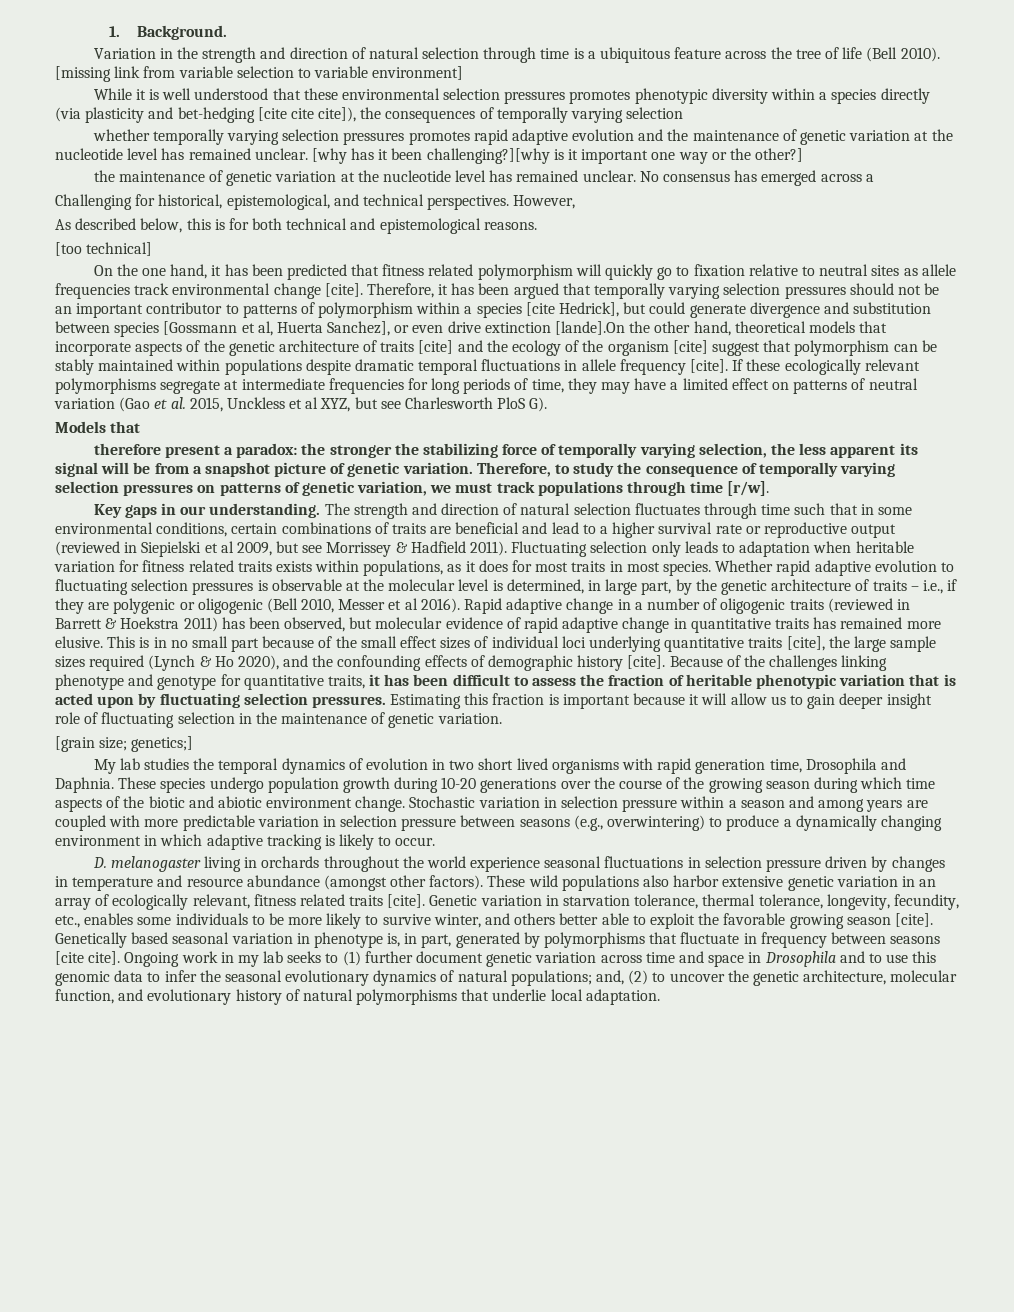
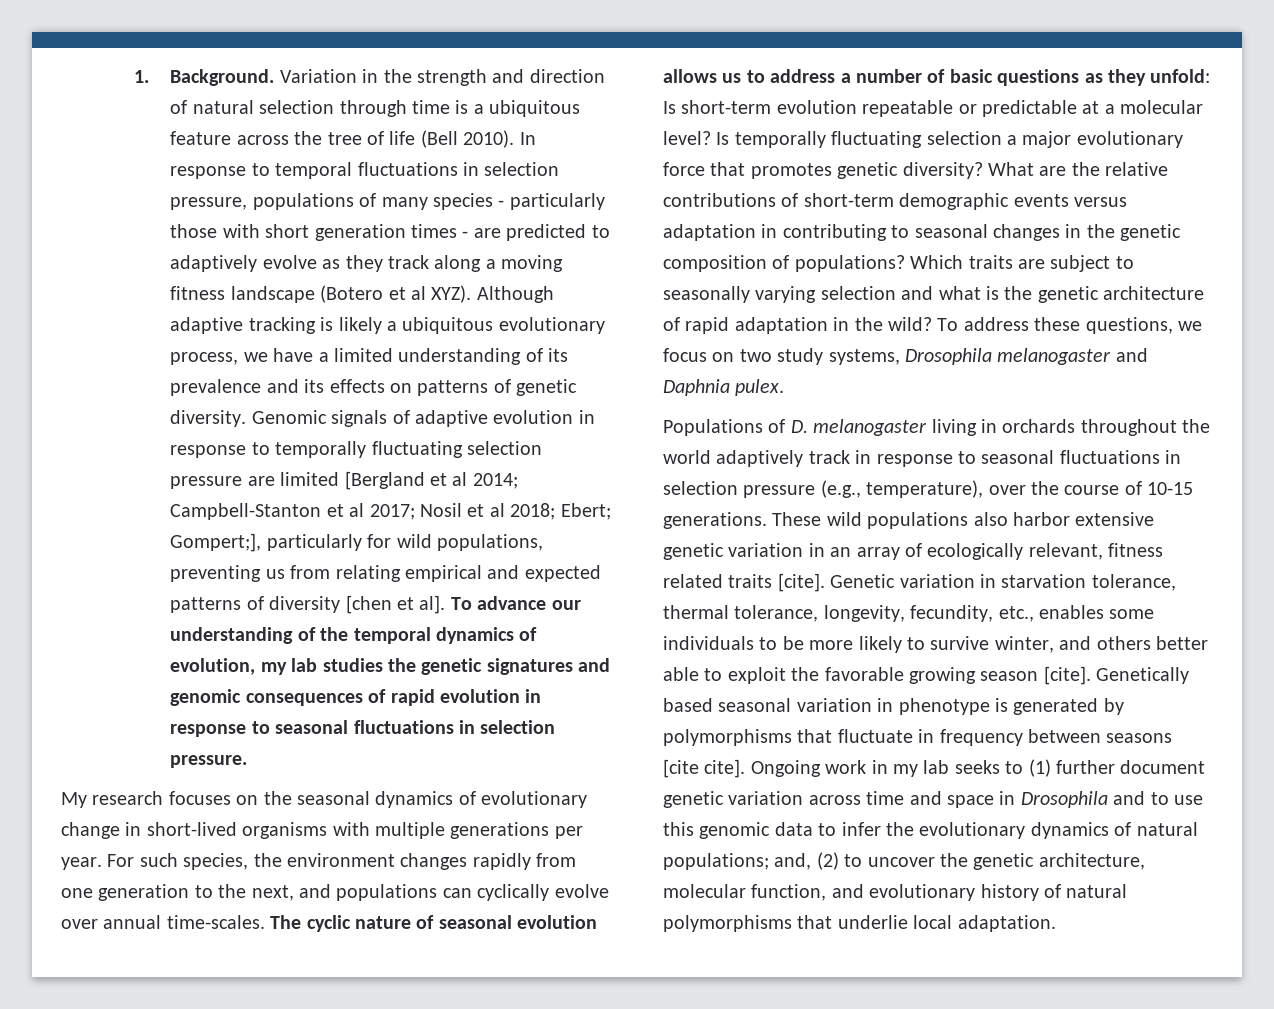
- 1. Background.
- Variation in the strength and direction of natural selection through time is a ubiquitous feature across the tree of life (Bell 2010).
+ 1. Background. Variation in the strength and direction of natural selection through time is a ubiquitous feature across the tree of life (Bell 2010).
- [missing link from variable selection to variable environment]
- While it is well understood that these environmental selection pressures promotes phenotypic diversity within a species directly (via plasticity and bet-hedging [cite cite cite]), the consequences of temporally varying selection
- whether temporally varying selection pressures promotes rapid adaptive evolution and the maintenance of genetic variation at the nucleotide level has remained unclear. [why has it been challenging?][why is it important one way or the other?]
- the maintenance of genetic variation at the nucleotide level has remained unclear. No consensus has emerged across a
- Challenging for historical, epistemological, and technical perspectives. However,
- As described below, this is for both technical and epistemological reasons.
- [too technical]
- On the one hand, it has been predicted that fitness related polymorphism will quickly go to fixation relative to neutral sites as allele frequencies track environmental change [cite]. Therefore, it has been argued that temporally varying selection pressures should not be an important contributor to patterns of polymorphism within a species [cite Hedrick], but could generate divergence and substitution between species [Gossmann et al, Huerta Sanchez], or even drive extinction [lande].On the other hand, theoretical models that incorporate aspects of the genetic architecture of traits [cite] and the ecology of the organism [cite] suggest that polymorphism can be stably maintained within populations despite dramatic temporal fluctuations in allele frequency [cite]. If these ecologically relevant polymorphisms segregate at intermediate frequencies for long periods of time, they may have a limited effect on patterns of neutral variation (Gao et al. 2015, Unckless et al XYZ, but see Charlesworth PloS G).
- Models that
- therefore present a paradox: the stronger the stabilizing force of temporally varying selection, the less apparent its signal will be from a snapshot picture of genetic variation. Therefore, to study the consequence of temporally varying selection pressures on patterns of genetic variation, we must track populations through time [r/w].
- Key gaps in our understanding. The strength and direction of natural selection fluctuates through time such that in some environmental conditions, certain combinations of traits are beneficial and lead to a higher survival rate or reproductive output (reviewed in Siepielski et al 2009, but see Morrissey & Hadfield 2011). Fluctuating selection only leads to adaptation when heritable variation for fitness related traits exists within populations, as it does for most traits in most species. Whether rapid adaptive evolution to fluctuating selection pressures is observable at the molecular level is determined, in large part, by the genetic architecture of traits – i.e., if they are polygenic or oligogenic (Bell 2010, Messer et al 2016). Rapid adaptive change in a number of oligogenic traits (reviewed in Barrett & Hoekstra 2011) has been observed, but molecular evidence of rapid adaptive change in quantitative traits has remained more elusive. This is in no small part because of the small effect sizes of individual loci underlying quantitative traits [cite], the large sample sizes required (Lynch & Ho 2020), and the confounding effects of demographic history [cite]. Because of the challenges linking phenotype and genotype for quantitative traits, it has been difficult to assess the fraction of heritable phenotypic variation that is acted upon by fluctuating selection pressures. Estimating this fraction is important because it will allow us to gain deeper insight role of fluctuating selection in the maintenance of genetic variation.
- [grain size; genetics;]
- My lab studies the temporal dynamics of evolution in two short lived organisms with rapid generation time, Drosophila and Daphnia. These species undergo population growth during 10-20 generations over the course of the growing season during which time aspects of the biotic and abiotic environment change. Stochastic variation in selection pressure within a season and among years are coupled with more predictable variation in selection pressure between seasons (e.g., overwintering) to produce a dynamically changing environment in which adaptive tracking is likely to occur.
- D. melanogaster living in orchards throughout the world experience seasonal fluctuations in selection pressure driven by changes in temperature and resource abundance (amongst other factors).
+ In response to temporal fluctuations in selection pressure, populations of many species - particularly those with short generation times - are predicted to adaptively evolve as they track along a moving fitness landscape (Botero et al XYZ). Although adaptive tracking is likely a ubiquitous evolutionary process, we have a limited understanding of its prevalence and its effects on patterns of genetic diversity. Genomic signals of adaptive evolution in response to temporally fluctuating selection pressure are limited [Bergland et al 2014; Campbell-Stanton et al 2017; Nosil et al 2018; Ebert; Gompert;], particularly for wild populations, preventing us from relating empirical and expected patterns of diversity [chen et al]. To advance our understanding of the temporal dynamics of evolution, my lab studies the genetic signatures and genomic consequences of rapid evolution in response to seasonal fluctuations in selection pressure.
+ My research focuses on the seasonal dynamics of evolutionary change in short-lived organisms with multiple generations per year. For such species, the environment changes rapidly from one generation to the next, and populations can cyclically evolve over annual time-scales. The cyclic nature of seasonal evolution allows us to address a number of basic questions as they unfold: Is short-term evolution repeatable or predictable at a molecular level? Is temporally fluctuating selection a major evolutionary force that promotes genetic diversity? What are the relative contributions of short-term demographic events versus adaptation in contributing to seasonal changes in the genetic composition of populations? Which traits are subject to seasonally varying selection and what is the genetic architecture of rapid adaptation in the wild? To address these questions, we focus on two study systems, Drosophila melanogaster and Daphnia pulex.
+ Populations of D. melanogaster living in orchards throughout the world adaptively track in response to seasonal fluctuations in selection pressure (e.g., temperature), over the course of 10-15 generations.
- Genetically based seasonal variation in phenotype is, in part, generated by polymorphisms that fluctuate in frequency between seasons [cite cite].
+ Genetically based seasonal variation in phenotype is generated by polymorphisms that fluctuate in frequency between seasons [cite cite].
- Ongoing work in my lab seeks to (1) further document genetic variation across time and space in Drosophila and to use this genomic data to infer the seasonal evolutionary dynamics of natural populations; and, (2) to uncover the genetic architecture, molecular function, and evolutionary history of natural polymorphisms that underlie local adaptation.
+ Ongoing work in my lab seeks to (1) further document genetic variation across time and space in Drosophila and to use this genomic data to infer the evolutionary dynamics of natural populations; and, (2) to uncover the genetic architecture, molecular function, and evolutionary history of natural polymorphisms that underlie local adaptation.

